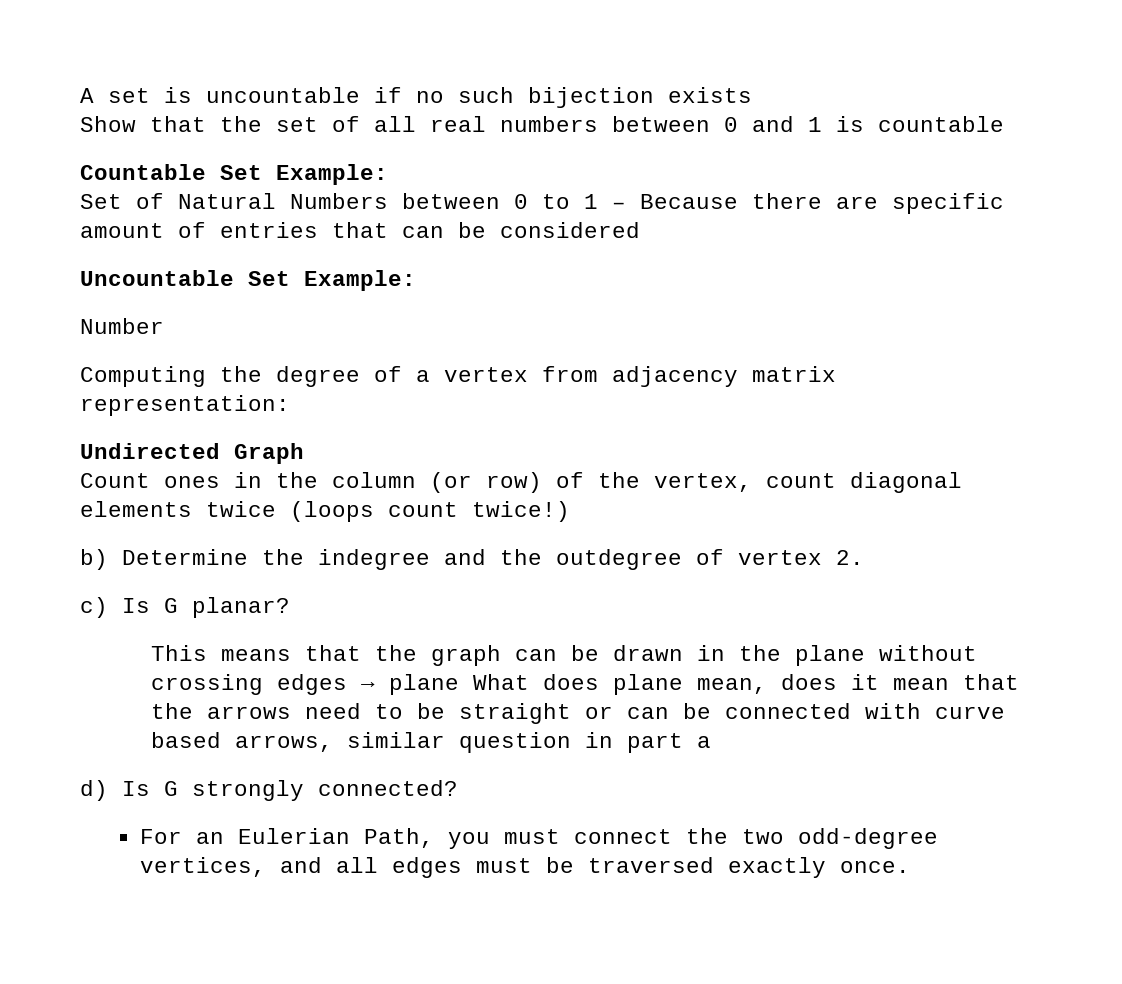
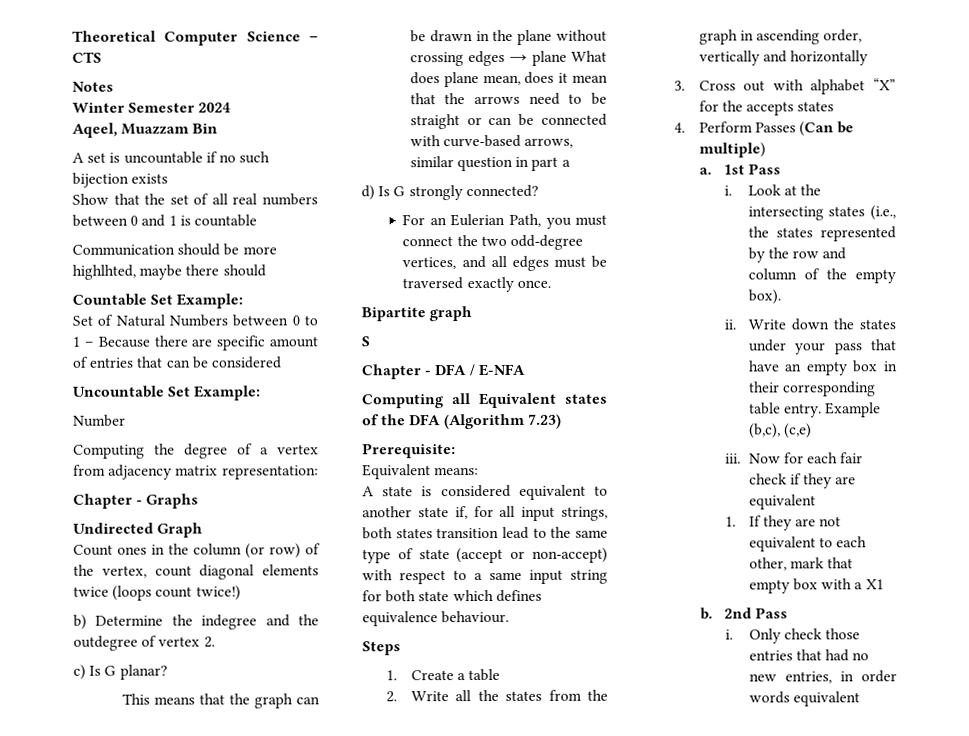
+ Theoretical Computer Science – CTS
+ Notes
+ Winter Semester 2024
+ Aqeel, Muazzam Bin
+ Communication should be more highlhted, maybe there should
+ Chapter - Graphs
- This means that the graph can be drawn in the plane without crossing edges → plane What does plane mean, does it mean that the arrows need to be straight or can be connected with curve based arrows, similar question in part a
+ This means that the graph can be drawn in the plane without crossing edges → plane What does plane mean, does it mean that the arrows need to be straight or can be connected with curve-based arrows, similar question in part a
+ Bipartite graph
+ S
+ Chapter - DFA / E-NFA
+ Computing all Equivalent states of the DFA (Algorithm 7.23)
+ Prerequisite:
+ Equivalent means:
+ A state is considered equivalent to another state if, for all input strings, both states transition lead to the same type of state (accept or non-accept) with respect to a same input string for both state which defines equivalence behaviour.
+ Steps
+ 1. Create a table
+ 2. Write all the states from the graph in ascending order, vertically and horizontally
+ 3. Cross out with alphabet “X” for the accepts states
+ 4. Perform Passes (Can be multiple)
+ a. 1st Pass
+ i. Look at the intersecting states (i.e., the states represented by the row and column of the empty box).
+ ii. Write down the states under your pass that have an empty box in their corresponding table entry. Example (b,c), (c,e)
+ iii. Now for each fair check if they are equivalent
+ 1. If they are not equivalent to each other, mark that empty box with a X1
+ b. 2nd Pass
+ i. Only check those entries that had no new entries, in order words equivalent

